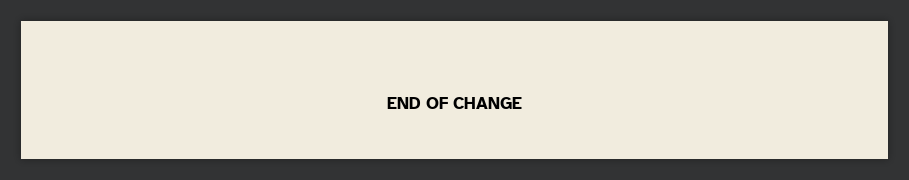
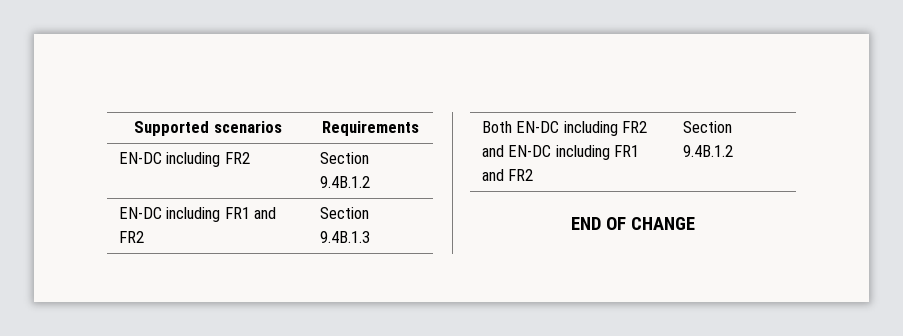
+ Supported scenarios | Requirements
+ EN-DC including FR2 | Section 9.4B.1.2
+ EN-DC including FR1 and FR2 | Section 9.4B.1.3
+ Both EN-DC including FR2 and EN-DC including FR1 and FR2 | Section 9.4B.1.2

